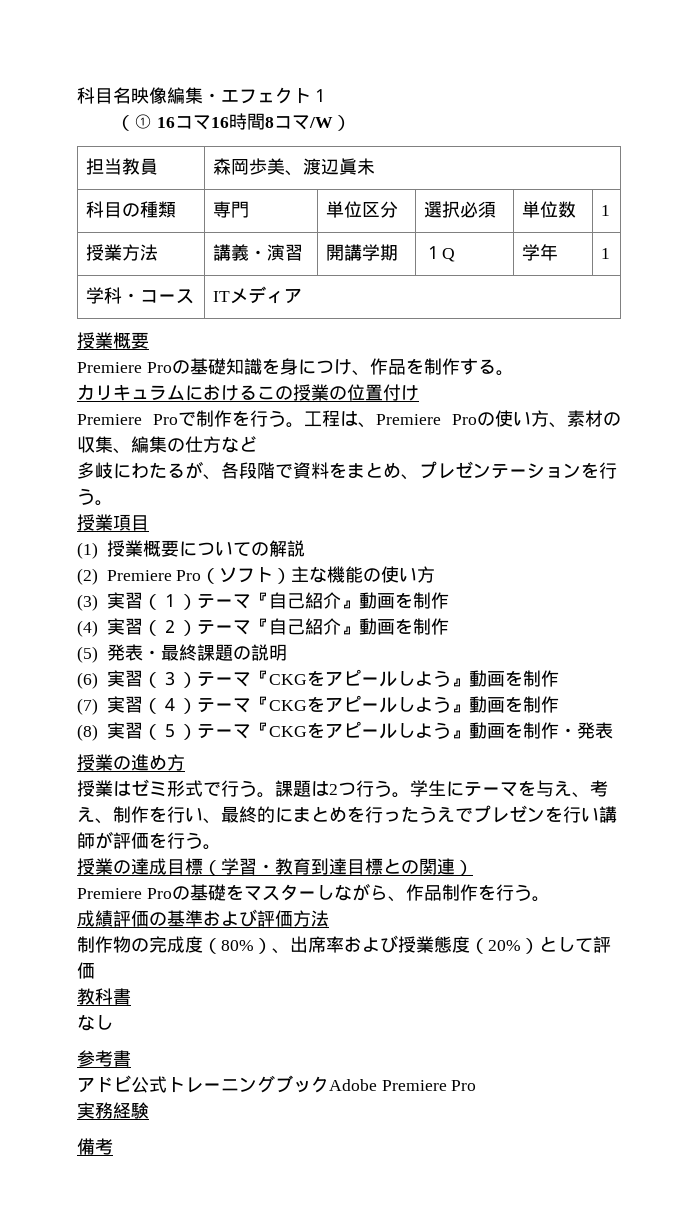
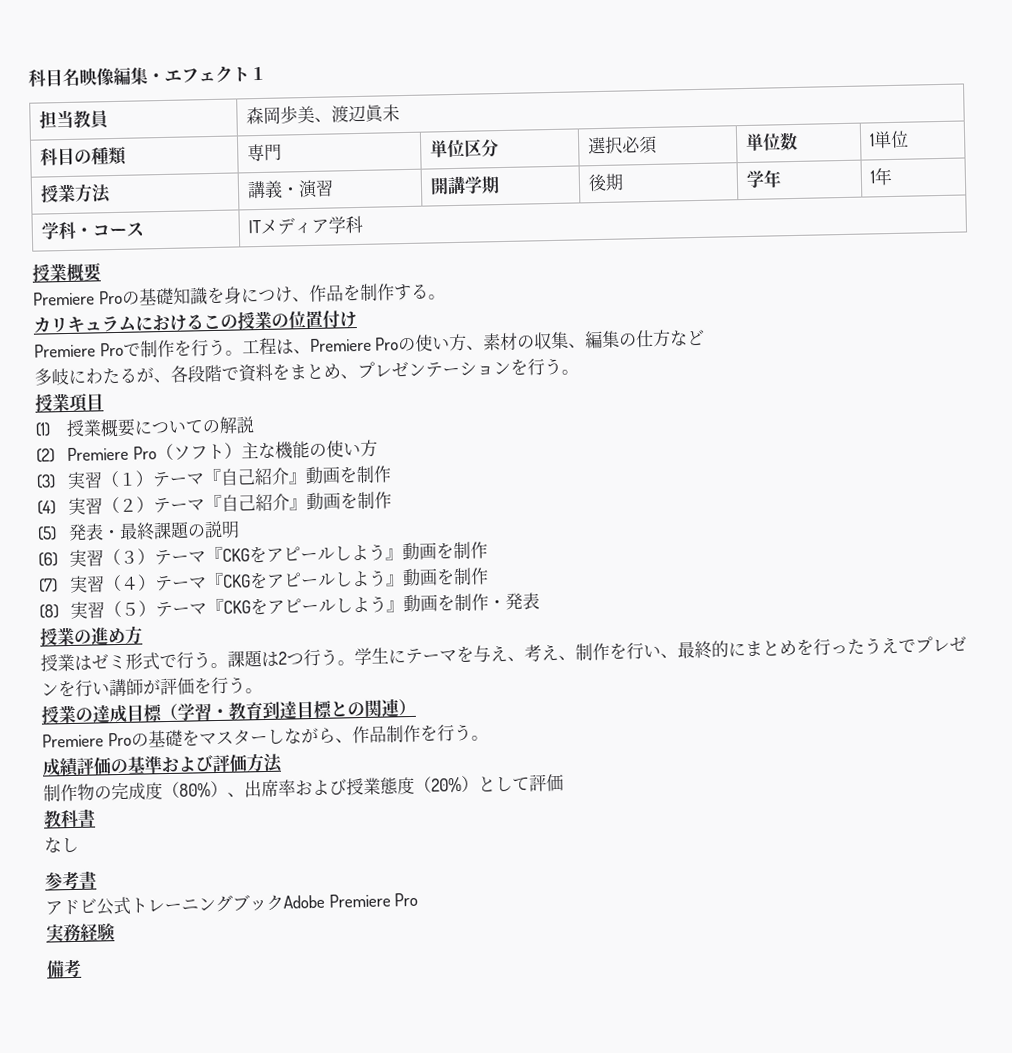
- （① 16コマ16時間8コマ/W）
- 科目の種類 | 専門 | 単位区分 | 選択必須 | 単位数 | 1
+ 科目の種類 | 専門 | 単位区分 | 選択必須 | 単位数 | 1単位
- 授業方法 | 講義・演習 | 開講学期 | １Q | 学年 | 1
+ 授業方法 | 講義・演習 | 開講学期 | 後期 | 学年 | 1年
- 学科・コース | ITメディア
+ 学科・コース | ITメディア学科

